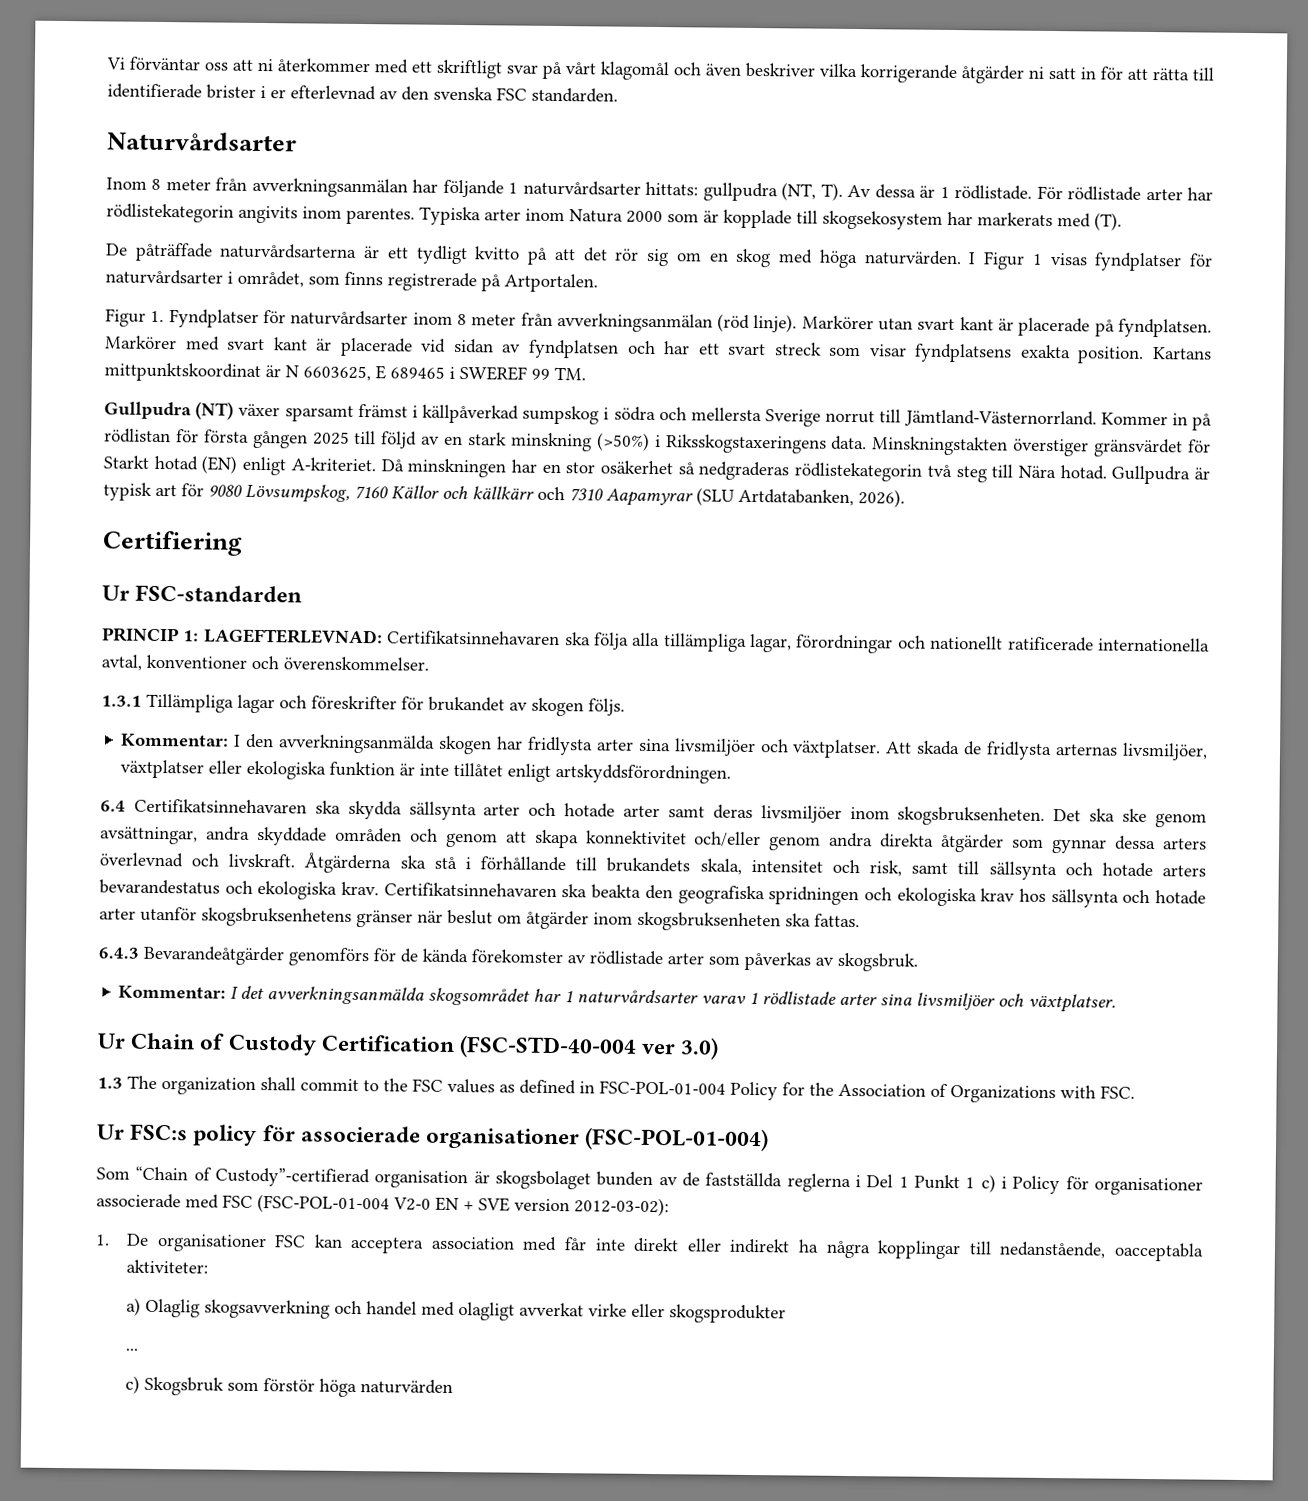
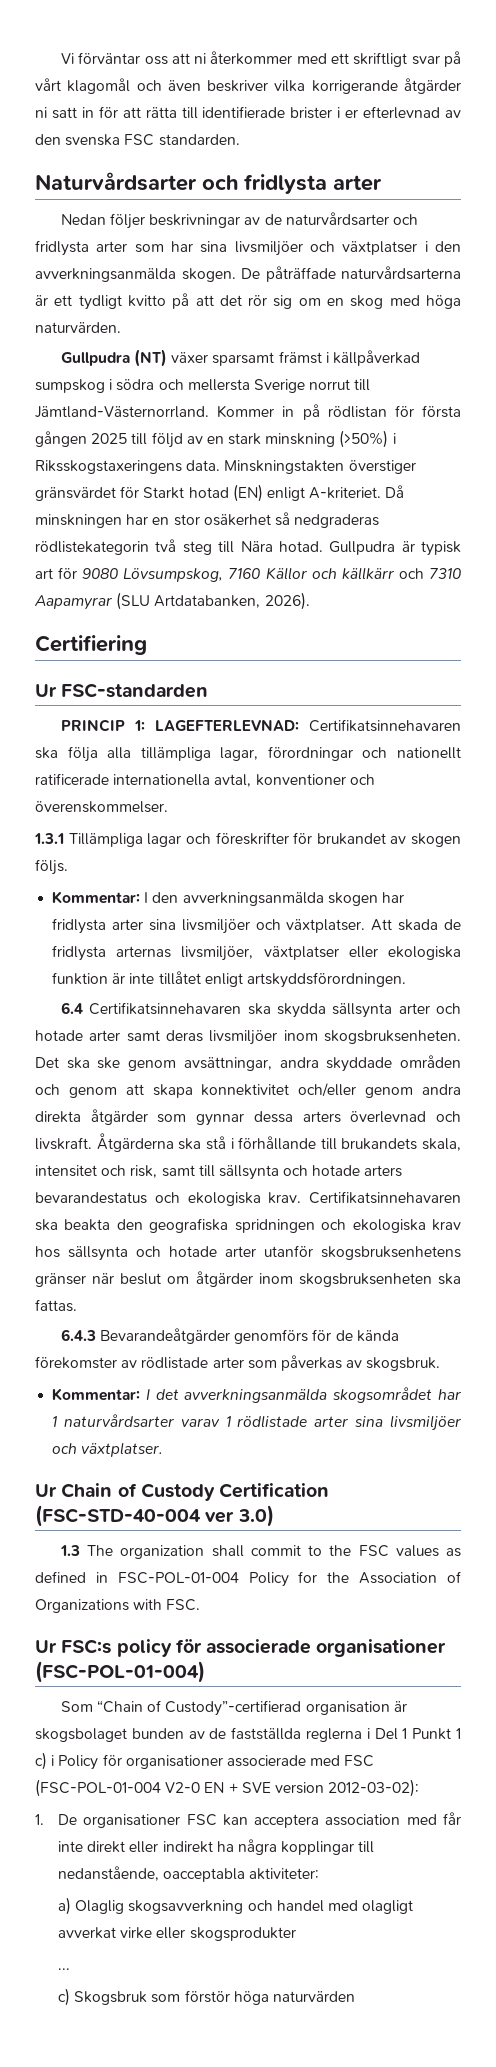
- Naturvårdsarter
- Inom 8 meter från avverkningsanmälan har följande 1 naturvårdsarter hittats: gullpudra (NT, T). Av dessa är 1 rödlistade. För rödlistade arter har rödlistekategorin angivits inom parentes. Typiska arter inom Natura 2000 som är kopplade till skogsekosystem har markerats med (T).
- De påträffade naturvårdsarterna är ett tydligt kvitto på att det rör sig om en skog med höga naturvärden. I Figur 1 visas fyndplatser för naturvårdsarter i området, som finns registrerade på Artportalen.
- Figur 1. Fyndplatser för naturvårdsarter inom 8 meter från avverkningsanmälan (röd linje). Markörer utan svart kant är placerade på fyndplatsen. Markörer med svart kant är placerade vid sidan av fyndplatsen och har ett svart streck som visar fyndplatsens exakta position. Kartans mittpunktskoordinat är N 6603625, E 689465 i SWEREF 99 TM.
+ Naturvårdsarter och fridlysta arter
+ Nedan följer beskrivningar av de naturvårdsarter och fridlysta arter som har sina livsmiljöer och växtplatser i den avverkningsanmälda skogen. De påträffade naturvårdsarterna är ett tydligt kvitto på att det rör sig om en skog med höga naturvärden.

